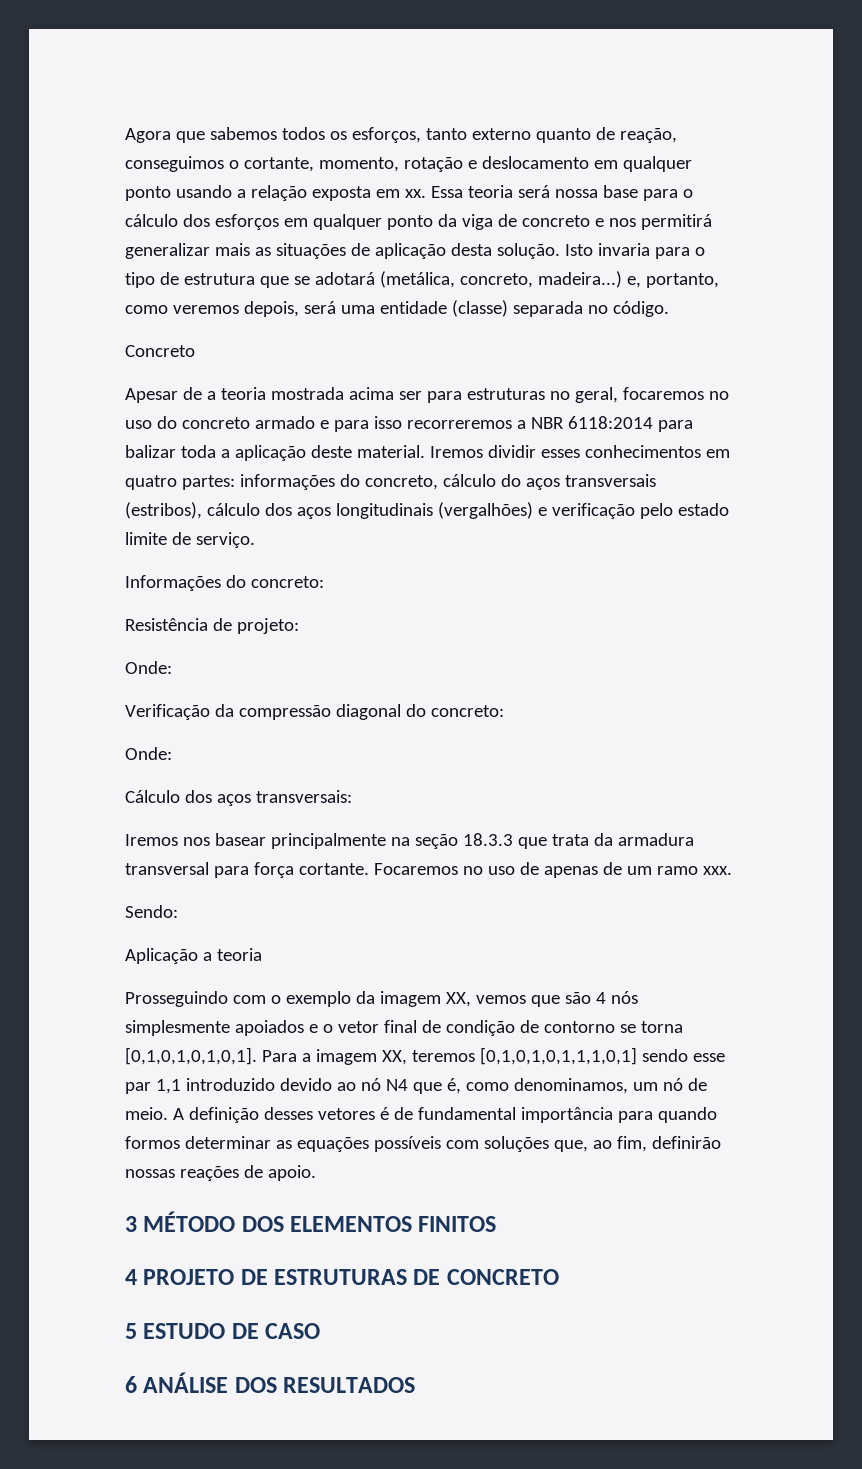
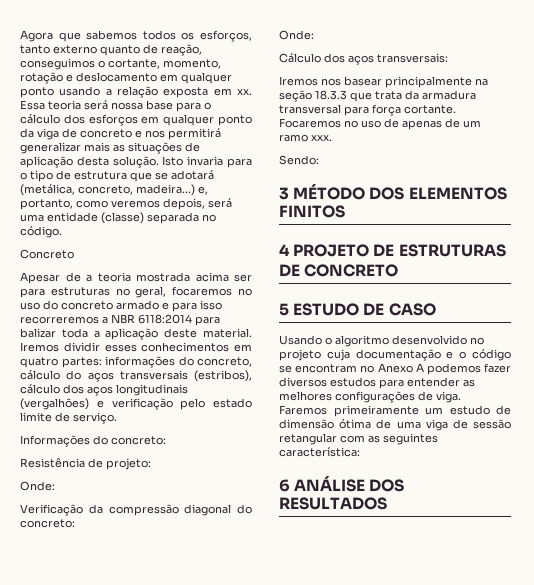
- Aplicação a teoria
- Prosseguindo com o exemplo da imagem XX, vemos que são 4 nós simplesmente apoiados e o vetor final de condição de contorno se torna [0,1,0,1,0,1,0,1]. Para a imagem XX, teremos [0,1,0,1,0,1,1,1,0,1] sendo esse par 1,1 introduzido devido ao nó N4 que é, como denominamos, um nó de meio. A definição desses vetores é de fundamental importância para quando formos determinar as equações possíveis com soluções que, ao fim, definirão nossas reações de apoio.
+ Usando o algoritmo desenvolvido no projeto cuja documentação e o código se encontram no Anexo A podemos fazer diversos estudos para entender as melhores configurações de viga. Faremos primeiramente um estudo de dimensão ótima de uma viga de sessão retangular com as seguintes característica:

